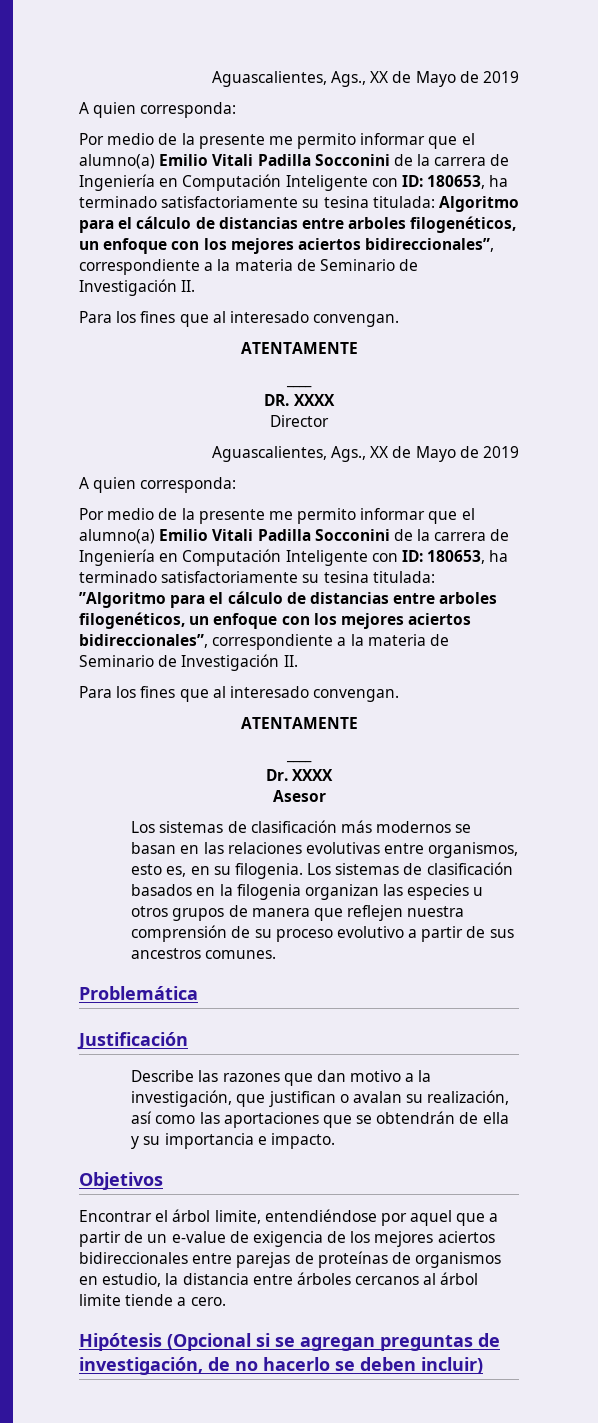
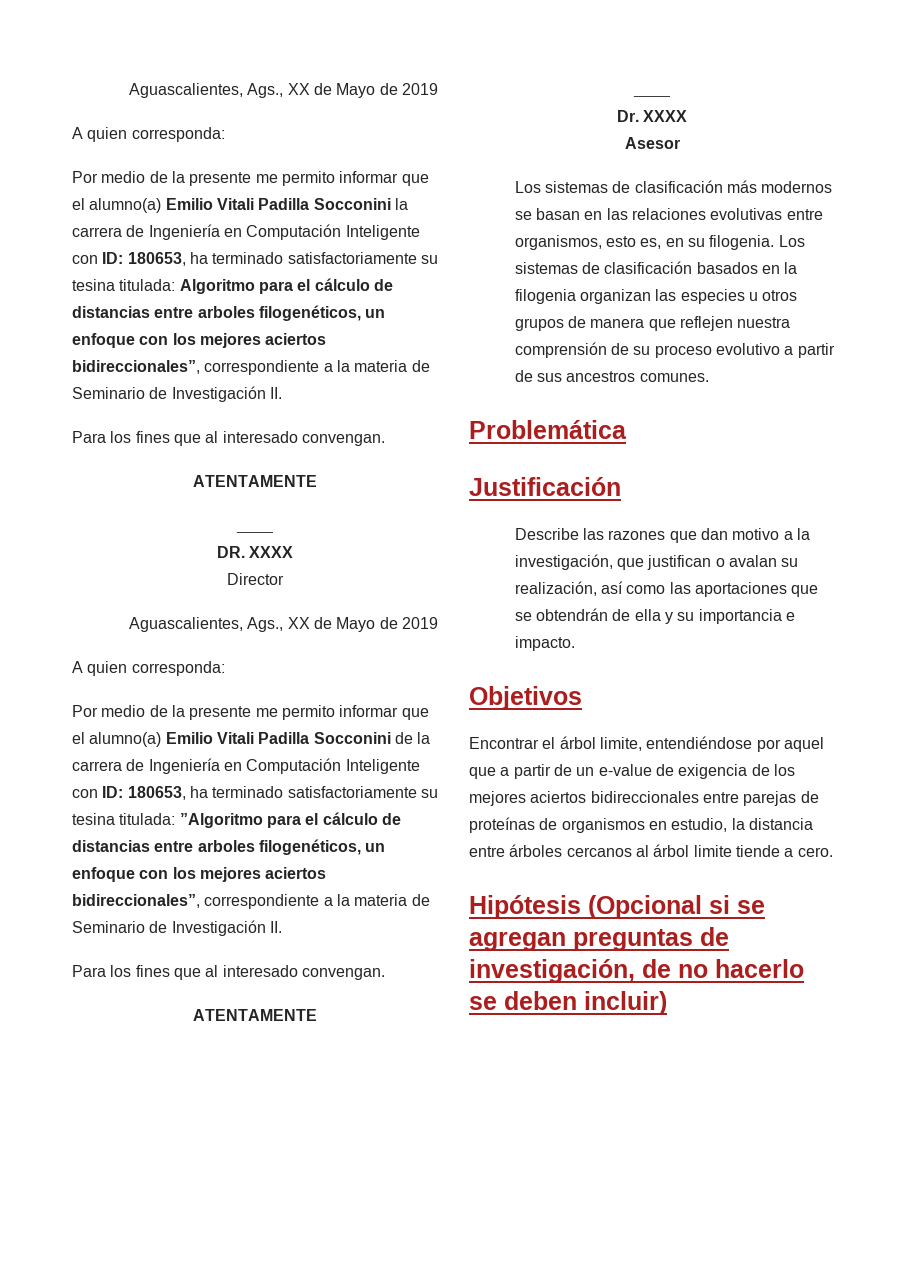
- Por medio de la presente me permito informar que el alumno(a) Emilio Vitali Padilla Socconini de la carrera de Ingeniería en Computación Inteligente con ID: 180653, ha terminado satisfactoriamente su tesina titulada: Algoritmo para el cálculo de distancias entre arboles filogenéticos, un enfoque con los mejores aciertos bidireccionales”, correspondiente a la materia de Seminario de Investigación II.
+ Por medio de la presente me permito informar que el alumno(a) Emilio Vitali Padilla Socconini la carrera de Ingeniería en Computación Inteligente con ID: 180653, ha terminado satisfactoriamente su tesina titulada: Algoritmo para el cálculo de distancias entre arboles filogenéticos, un enfoque con los mejores aciertos bidireccionales”, correspondiente a la materia de Seminario de Investigación II.

